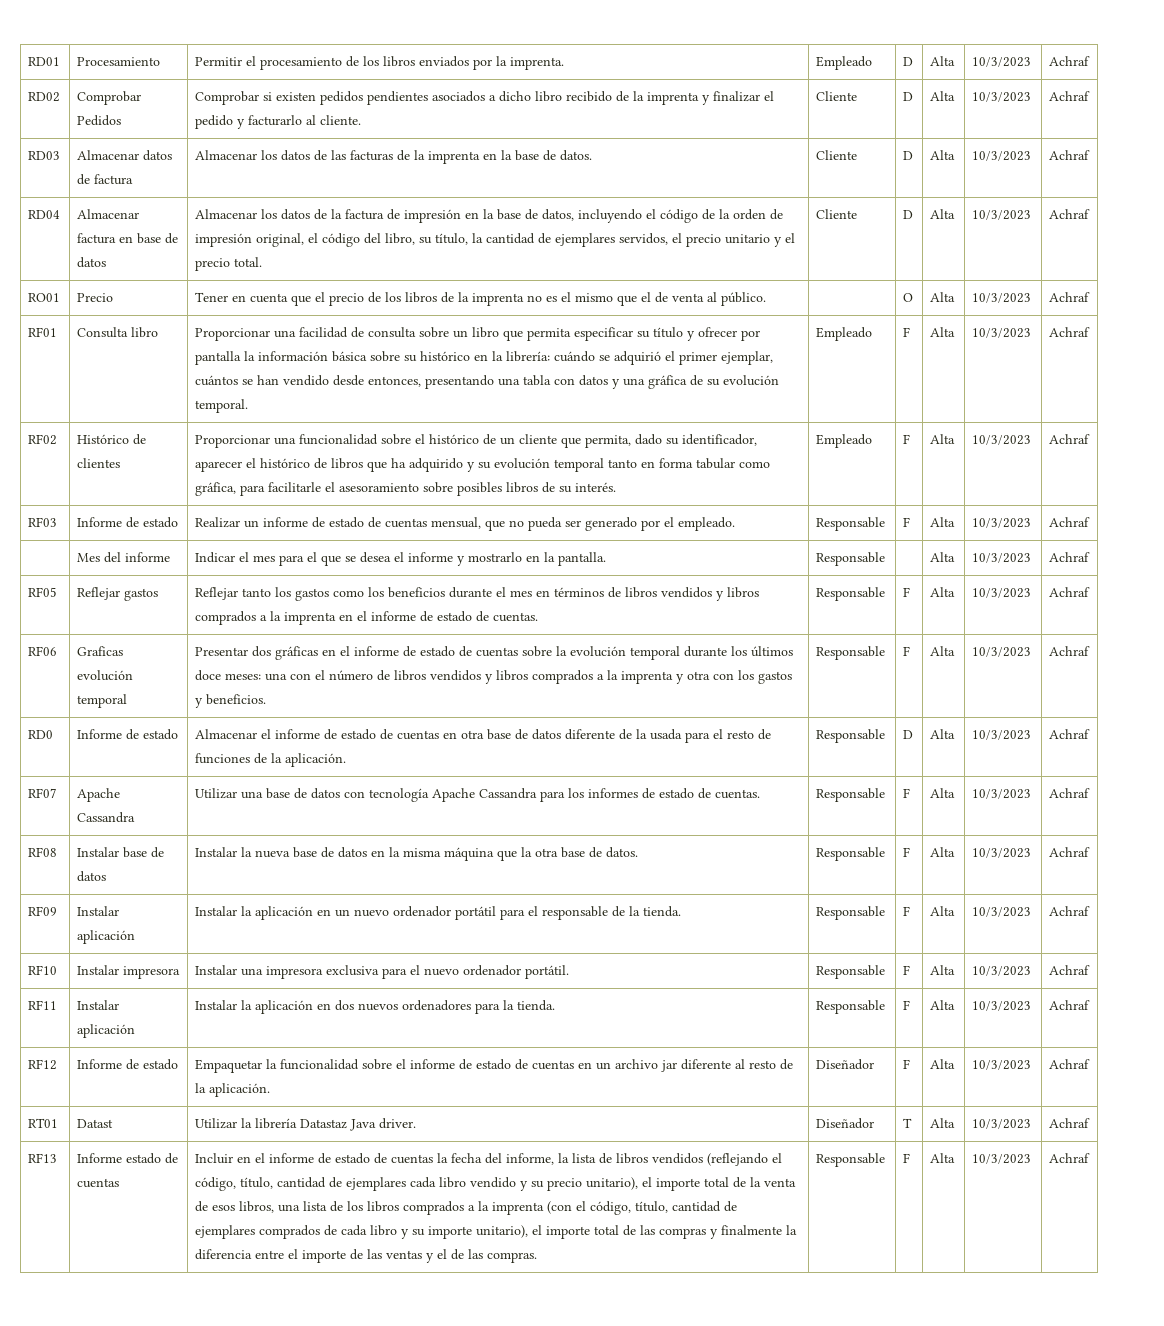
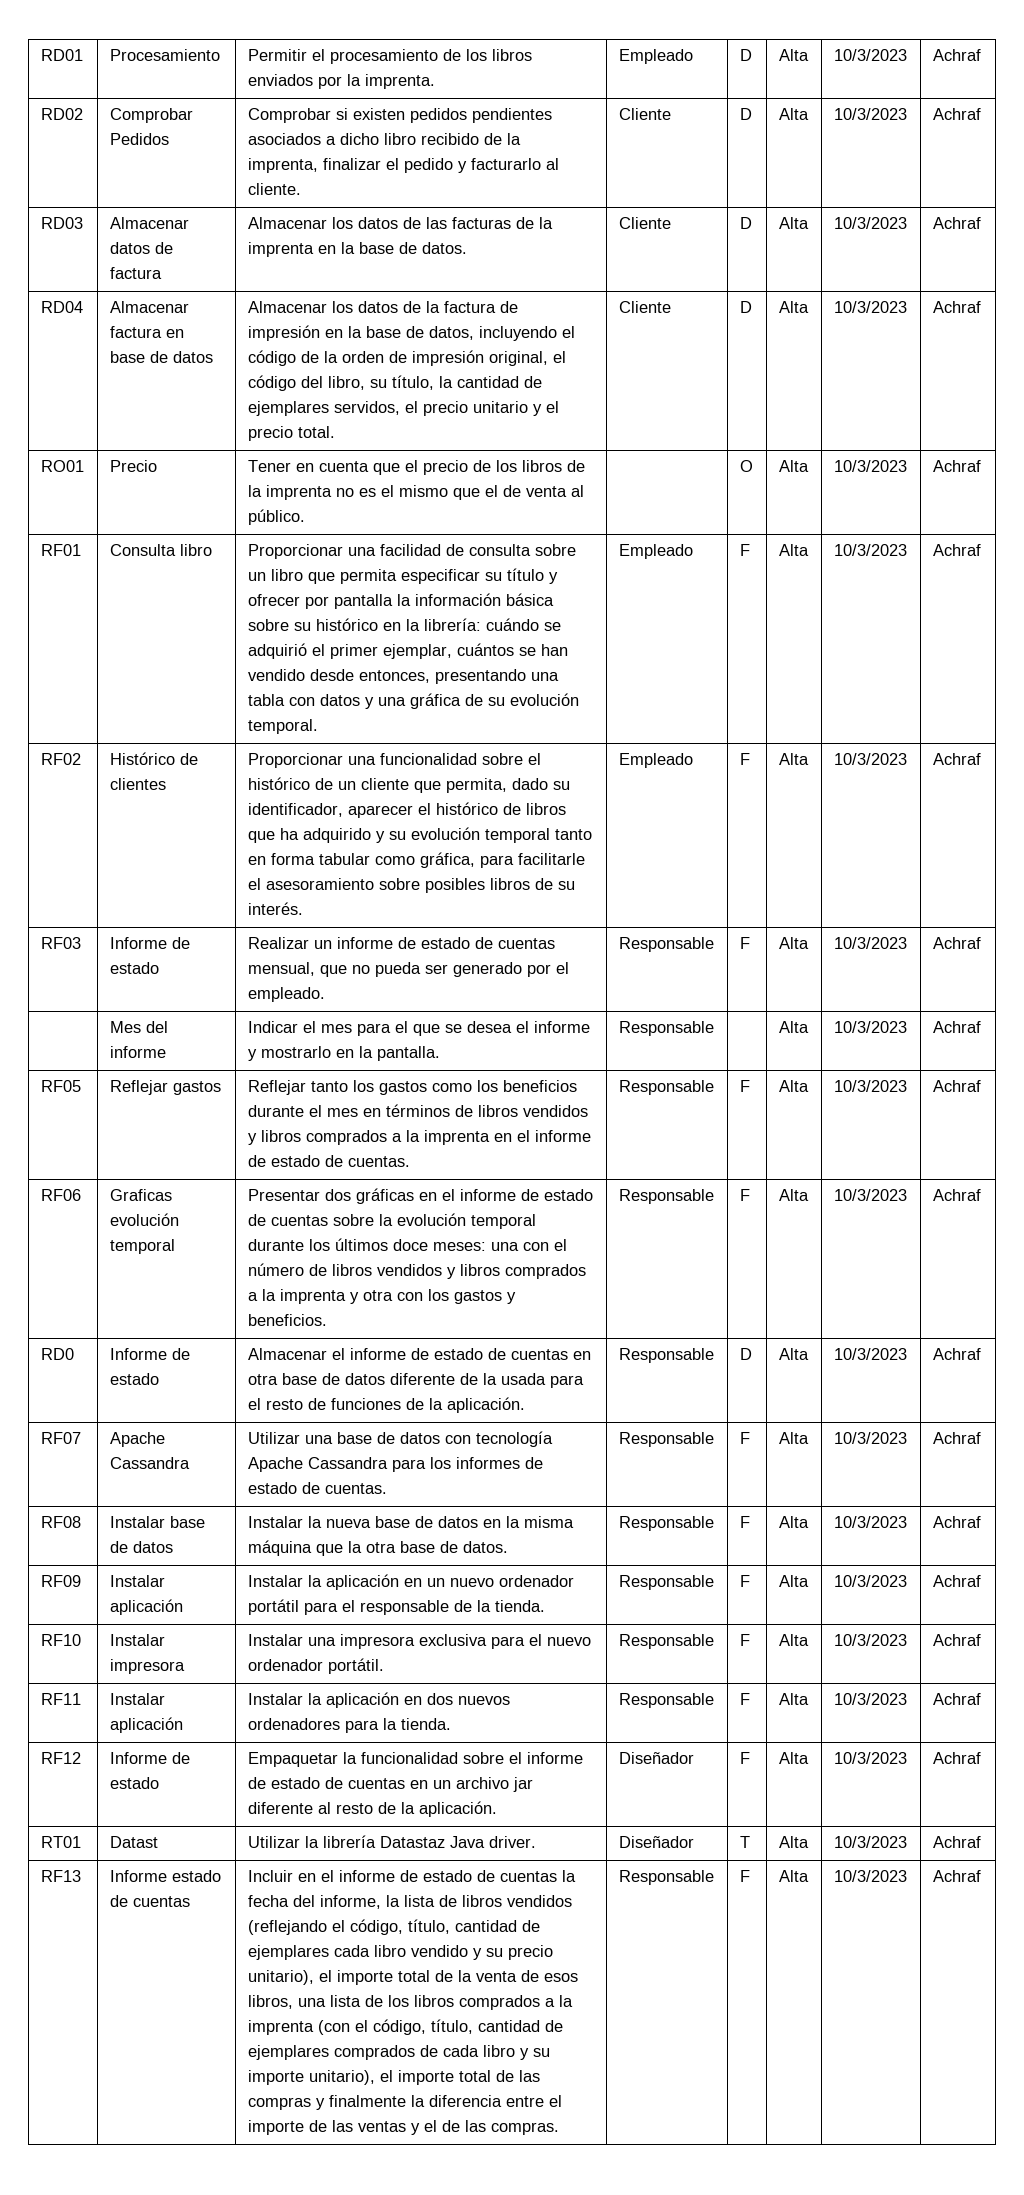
- RD02 | Comprobar Pedidos | Comprobar si existen pedidos pendientes asociados a dicho libro recibido de la imprenta y finalizar el pedido y facturarlo al cliente. | Cliente | D | Alta | 10/3/2023 | Achraf
+ RD02 | Comprobar Pedidos | Comprobar si existen pedidos pendientes asociados a dicho libro recibido de la imprenta, finalizar el pedido y facturarlo al cliente. | Cliente | D | Alta | 10/3/2023 | Achraf

